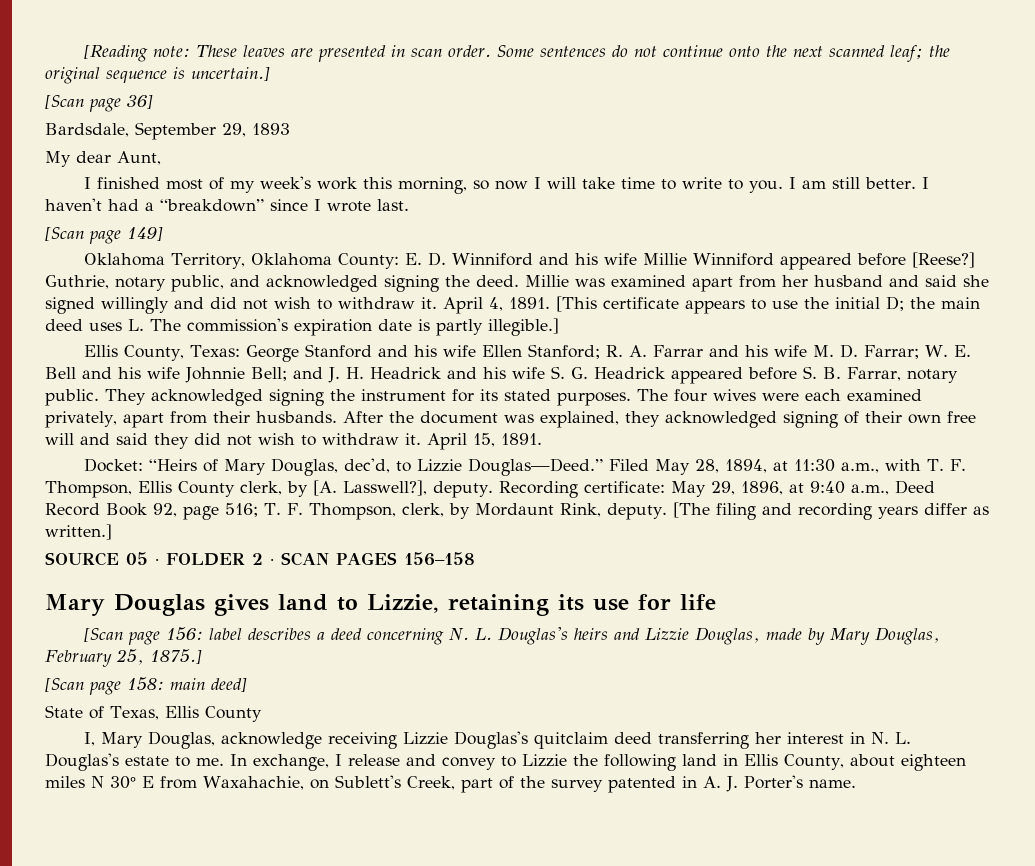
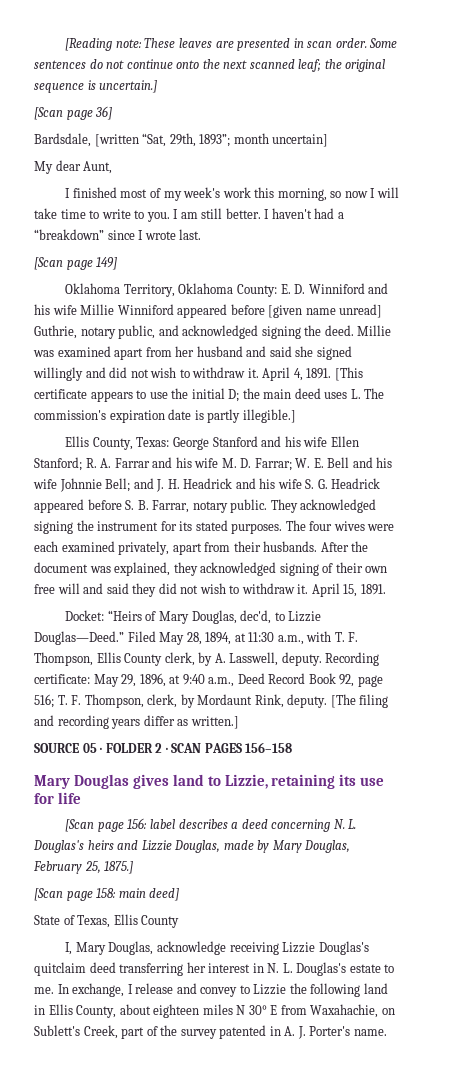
- Bardsdale, September 29, 1893
+ Bardsdale, [written “Sat, 29th, 1893”; month uncertain]
- Oklahoma Territory, Oklahoma County: E. D. Winniford and his wife Millie Winniford appeared before [Reese?] Guthrie, notary public, and acknowledged signing the deed.
+ Oklahoma Territory, Oklahoma County: E. D. Winniford and his wife Millie Winniford appeared before [given name unread] Guthrie, notary public, and acknowledged signing the deed.
- Filed May 28, 1894, at 11:30 a.m., with T. F. Thompson, Ellis County clerk, by [A. Lasswell?], deputy.
+ Filed May 28, 1894, at 11:30 a.m., with T. F. Thompson, Ellis County clerk, by A. Lasswell, deputy.

